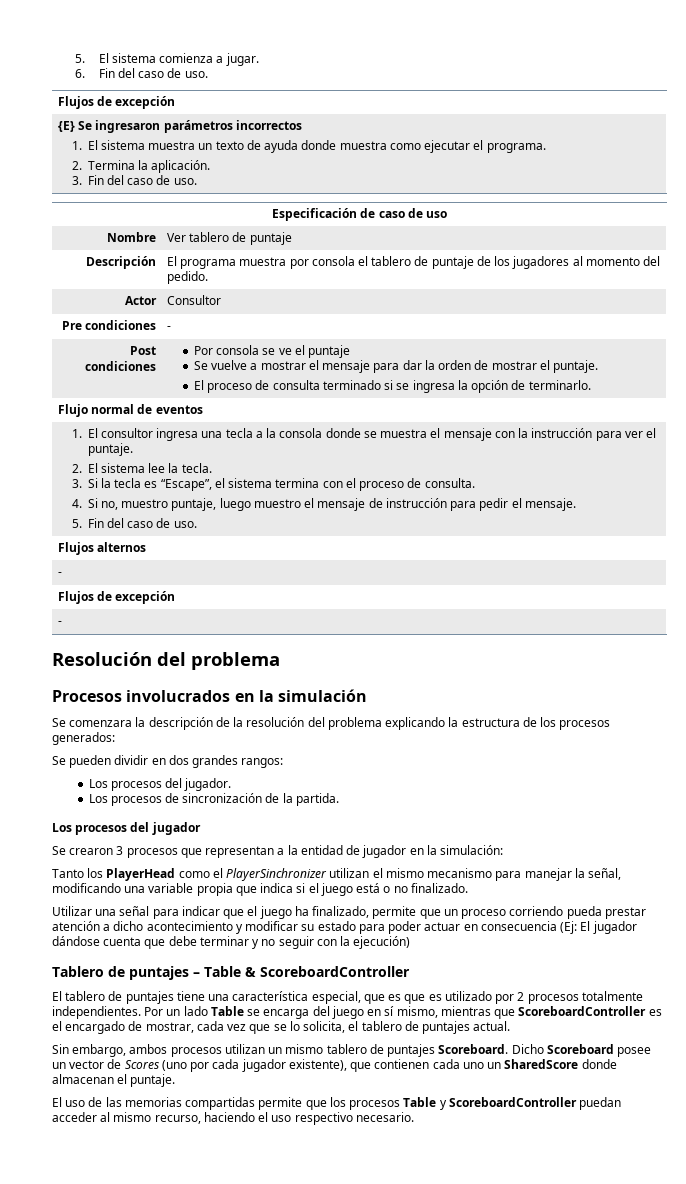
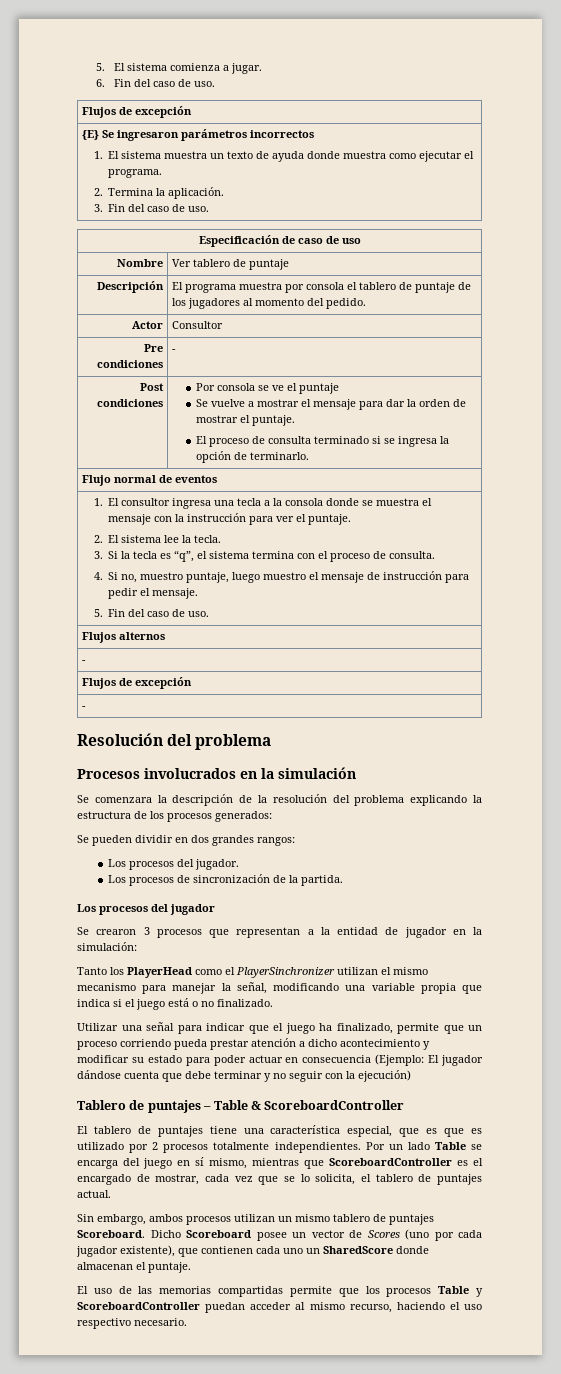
- 3. Si la tecla es “Escape”, el sistema termina con el proceso de consulta.
+ 3. Si la tecla es “q”, el sistema termina con el proceso de consulta.
- Utilizar una señal para indicar que el juego ha finalizado, permite que un proceso corriendo pueda prestar atención a dicho acontecimiento y modificar su estado para poder actuar en consecuencia (Ej: El jugador dándose cuenta que debe terminar y no seguir con la ejecución)
+ Utilizar una señal para indicar que el juego ha finalizado, permite que un proceso corriendo pueda prestar atención a dicho acontecimiento y modificar su estado para poder actuar en consecuencia (Ejemplo: El jugador dándose cuenta que debe terminar y no seguir con la ejecución)

